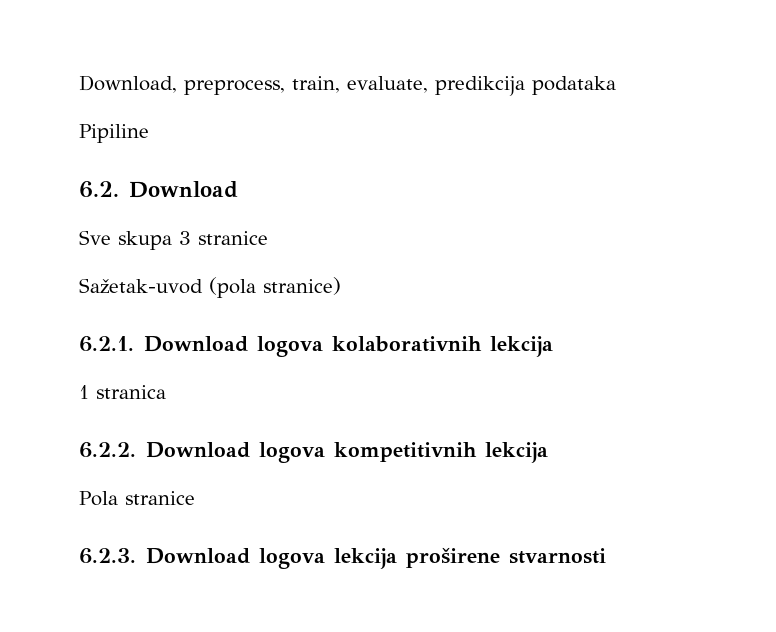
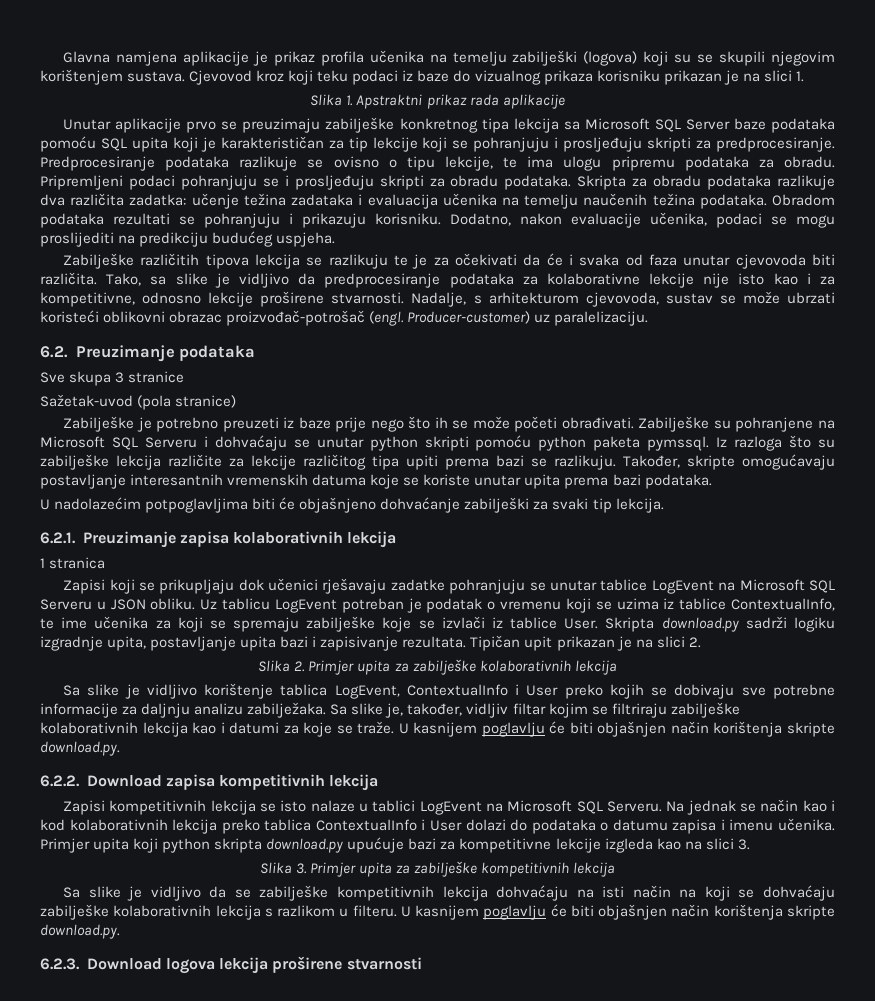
- Download, preprocess, train, evaluate, predikcija podataka
- Pipiline
+ Glavna namjena aplikacije je prikaz profila učenika na temelju zabilješki (logova) koji su se skupili njegovim korištenjem sustava. Cjevovod kroz koji teku podaci iz baze do vizualnog prikaza korisniku prikazan je na slici 1.
+ Slika 1. Apstraktni prikaz rada aplikacije
+ Unutar aplikacije prvo se preuzimaju zabilješke konkretnog tipa lekcija sa Microsoft SQL Server baze podataka pomoću SQL upita koji je karakterističan za tip lekcije koji se pohranjuju i prosljeđuju skripti za predprocesiranje. Predprocesiranje podataka razlikuje se ovisno o tipu lekcije, te ima ulogu pripremu podataka za obradu. Pripremljeni podaci pohranjuju se i prosljeđuju skripti za obradu podataka. Skripta za obradu podataka razlikuje dva različita zadatka: učenje težina zadataka i evaluacija učenika na temelju naučenih težina podataka. Obradom podataka rezultati se pohranjuju i prikazuju korisniku. Dodatno, nakon evaluacije učenika, podaci se mogu proslijediti na predikciju budućeg uspjeha.
+ Zabilješke različitih tipova lekcija se razlikuju te je za očekivati da će i svaka od faza unutar cjevovoda biti različita. Tako, sa slike je vidljivo da predprocesiranje podataka za kolaborativne lekcije nije isto kao i za kompetitivne, odnosno lekcije proširene stvarnosti. Nadalje, s arhitekturom cjevovoda, sustav se može ubrzati koristeći oblikovni obrazac proizvođač-potrošač (engl. Producer-customer) uz paralelizaciju.
- 6.2. Download
+ 6.2. Preuzimanje podataka
+ Zabilješke je potrebno preuzeti iz baze prije nego što ih se može početi obrađivati. Zabilješke su pohranjene na Microsoft SQL Serveru i dohvaćaju se unutar python skripti pomoću python paketa pymssql. Iz razloga što su zabilješke lekcija različite za lekcije različitog tipa upiti prema bazi se razlikuju. Također, skripte omogućavaju postavljanje interesantnih vremenskih datuma koje se koriste unutar upita prema bazi podataka.
+ U nadolazećim potpoglavljima biti će objašnjeno dohvaćanje zabilješki za svaki tip lekcija.
- 6.2.1. Download logova kolaborativnih lekcija
+ 6.2.1. Preuzimanje zapisa kolaborativnih lekcija
+ Zapisi koji se prikupljaju dok učenici rješavaju zadatke pohranjuju se unutar tablice LogEvent na Microsoft SQL Serveru u JSON obliku. Uz tablicu LogEvent potreban je podatak o vremenu koji se uzima iz tablice ContextualInfo, te ime učenika za koji se spremaju zabilješke koje se izvlači iz tablice User. Skripta download.py sadrži logiku izgradnje upita, postavljanje upita bazi i zapisivanje rezultata. Tipičan upit prikazan je na slici 2.
+ Slika 2. Primjer upita za zabilješke kolaborativnih lekcija
+ Sa slike je vidljivo korištenje tablica LogEvent, ContextualInfo i User preko kojih se dobivaju sve potrebne informacije za daljnju analizu zabilježaka. Sa slike je, također, vidljiv filtar kojim se filtriraju zabilješke kolaborativnih lekcija kao i datumi za koje se traže. U kasnijem poglavlju će biti objašnjen način korištenja skripte download.py.
- 6.2.2. Download logova kompetitivnih lekcija
- Pola stranice
+ 6.2.2. Download zapisa kompetitivnih lekcija
+ Zapisi kompetitivnih lekcija se isto nalaze u tablici LogEvent na Microsoft SQL Serveru. Na jednak se način kao i kod kolaborativnih lekcija preko tablica ContextualInfo i User dolazi do podataka o datumu zapisa i imenu učenika. Primjer upita koji python skripta download.py upućuje bazi za kompetitivne lekcije izgleda kao na slici 3.
+ Slika 3. Primjer upita za zabilješke kompetitivnih lekcija
+ Sa slike je vidljivo da se zabilješke kompetitivnih lekcija dohvaćaju na isti način na koji se dohvaćaju zabilješke kolaborativnih lekcija s razlikom u filteru. U kasnijem poglavlju će biti objašnjen način korištenja skripte download.py.

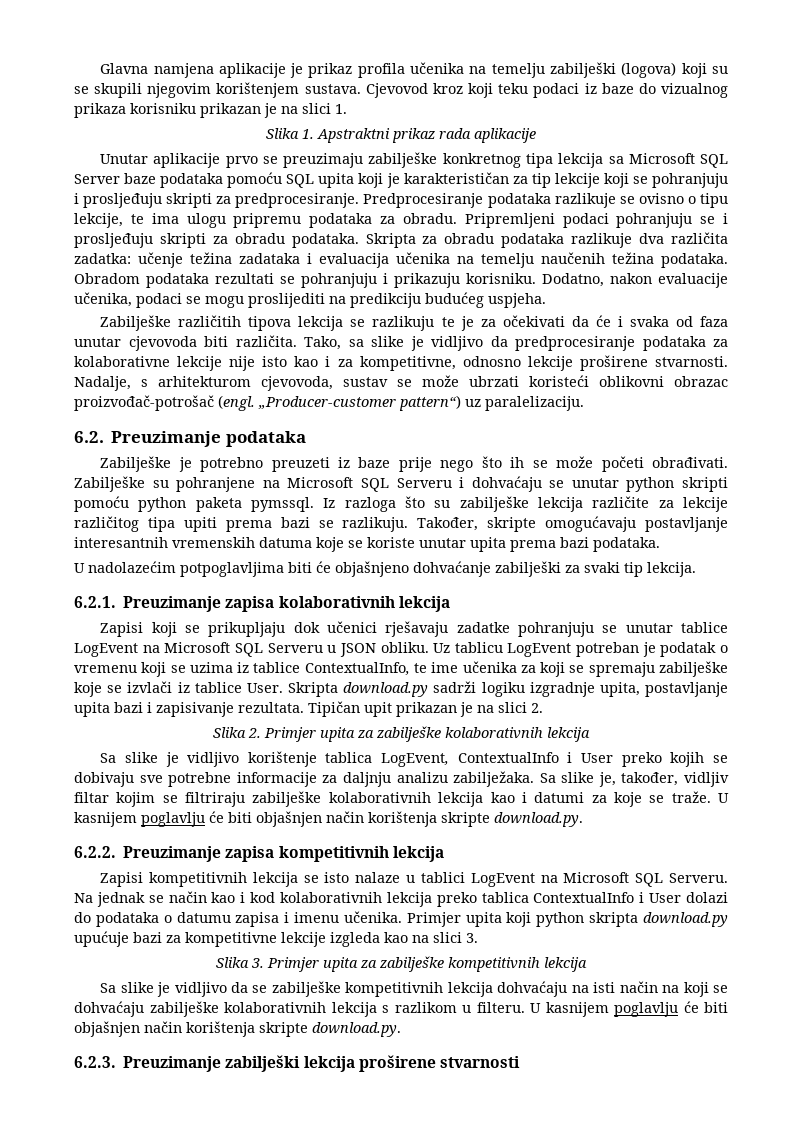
- Producer-customer) uz paralelizaciju.
+ „Producer-customer pattern“) uz paralelizaciju.
- Sve skupa 3 stranice
- Sažetak-uvod (pola stranice)
- 1 stranica
- 6.2.2. Download zapisa kompetitivnih lekcija
+ 6.2.2. Preuzimanje zapisa kompetitivnih lekcija
- 6.2.3. Download logova lekcija proširene stvarnosti
+ 6.2.3. Preuzimanje zabilješki lekcija proširene stvarnosti

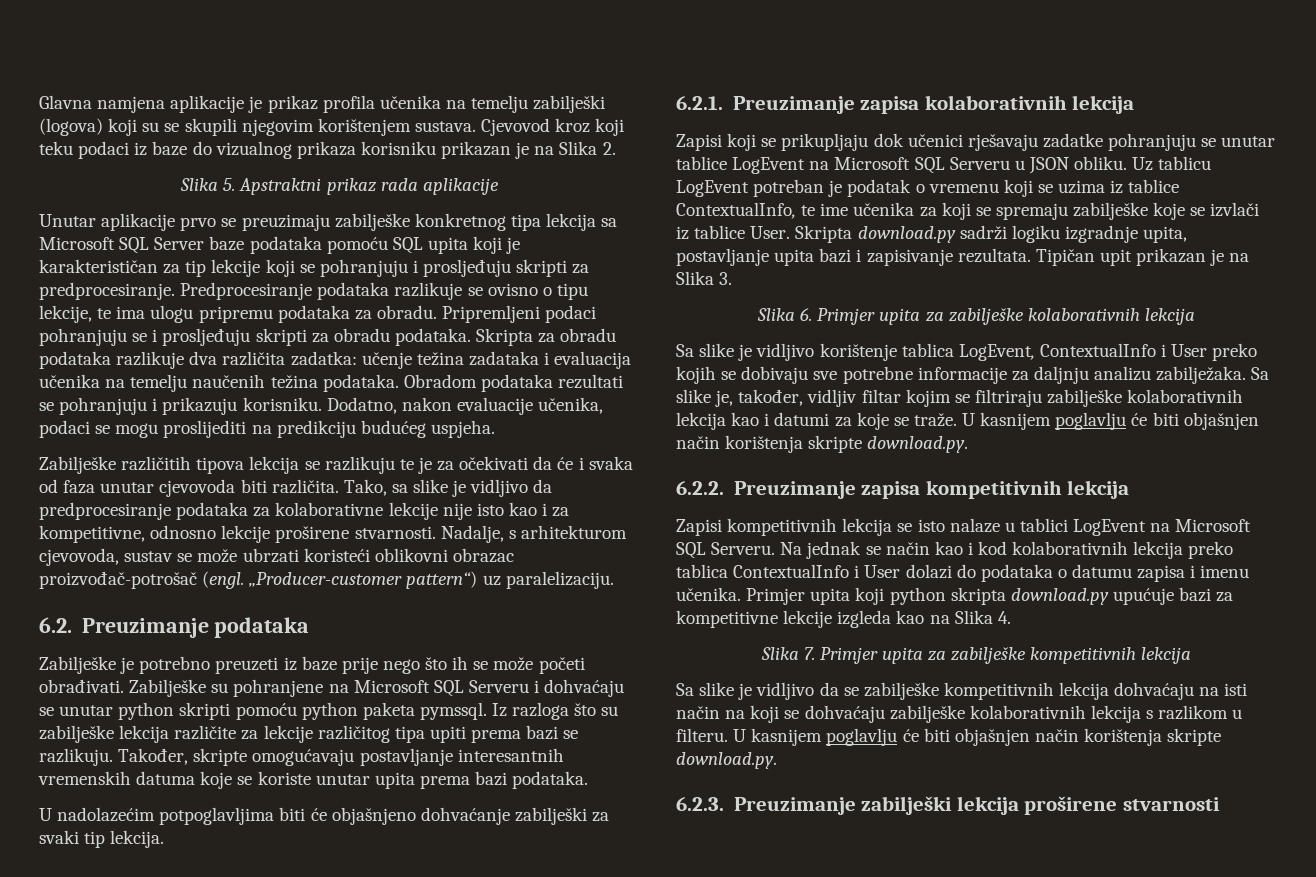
- Cjevovod kroz koji teku podaci iz baze do vizualnog prikaza korisniku prikazan je na slici 1.
- Slika 1. Apstraktni prikaz rada aplikacije
+ Cjevovod kroz koji teku podaci iz baze do vizualnog prikaza korisniku prikazan je na Slika 2.
+ Slika 5. Apstraktni prikaz rada aplikacije
- Tipičan upit prikazan je na slici 2.
- Slika 2. Primjer upita za zabilješke kolaborativnih lekcija
+ Tipičan upit prikazan je na Slika 3.
+ Slika 6. Primjer upita za zabilješke kolaborativnih lekcija
- Primjer upita koji python skripta download.py upućuje bazi za kompetitivne lekcije izgleda kao na slici 3.
- Slika 3. Primjer upita za zabilješke kompetitivnih lekcija
+ Primjer upita koji python skripta download.py upućuje bazi za kompetitivne lekcije izgleda kao na Slika 4.
+ Slika 7. Primjer upita za zabilješke kompetitivnih lekcija

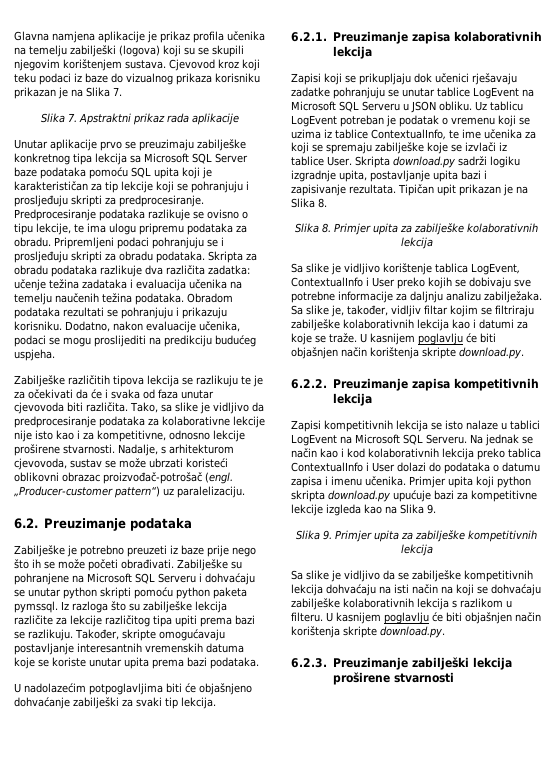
- Cjevovod kroz koji teku podaci iz baze do vizualnog prikaza korisniku prikazan je na Slika 2.
- Slika 5. Apstraktni prikaz rada aplikacije
+ Cjevovod kroz koji teku podaci iz baze do vizualnog prikaza korisniku prikazan je na Slika 7.
+ Slika 7. Apstraktni prikaz rada aplikacije
- Tipičan upit prikazan je na Slika 3.
- Slika 6. Primjer upita za zabilješke kolaborativnih lekcija
+ Tipičan upit prikazan je na Slika 8.
+ Slika 8. Primjer upita za zabilješke kolaborativnih lekcija
- Primjer upita koji python skripta download.py upućuje bazi za kompetitivne lekcije izgleda kao na Slika 4.
- Slika 7. Primjer upita za zabilješke kompetitivnih lekcija
+ Primjer upita koji python skripta download.py upućuje bazi za kompetitivne lekcije izgleda kao na Slika 9.
+ Slika 9. Primjer upita za zabilješke kompetitivnih lekcija

